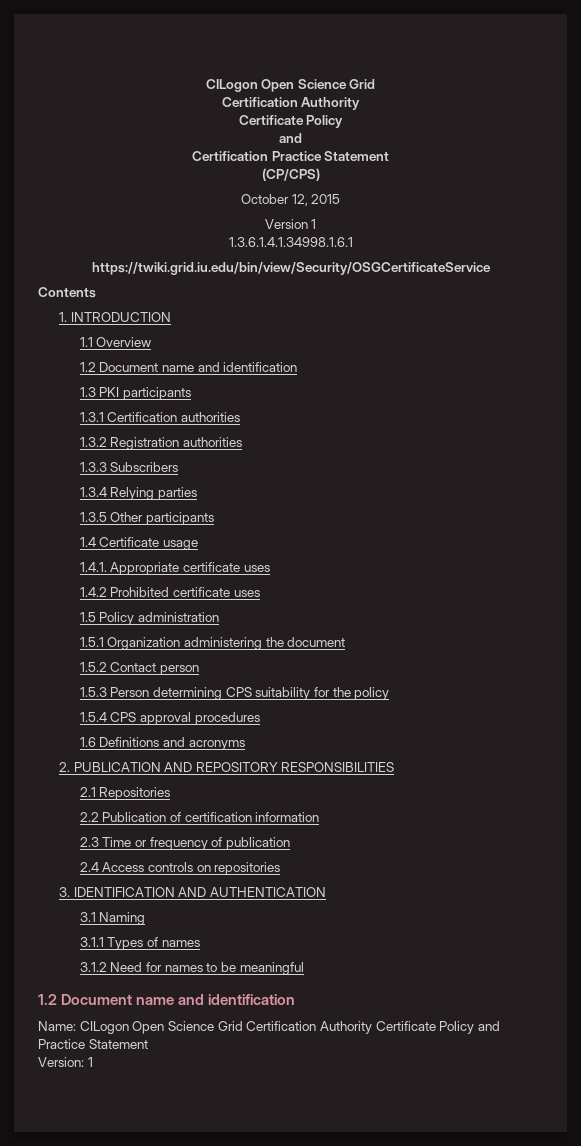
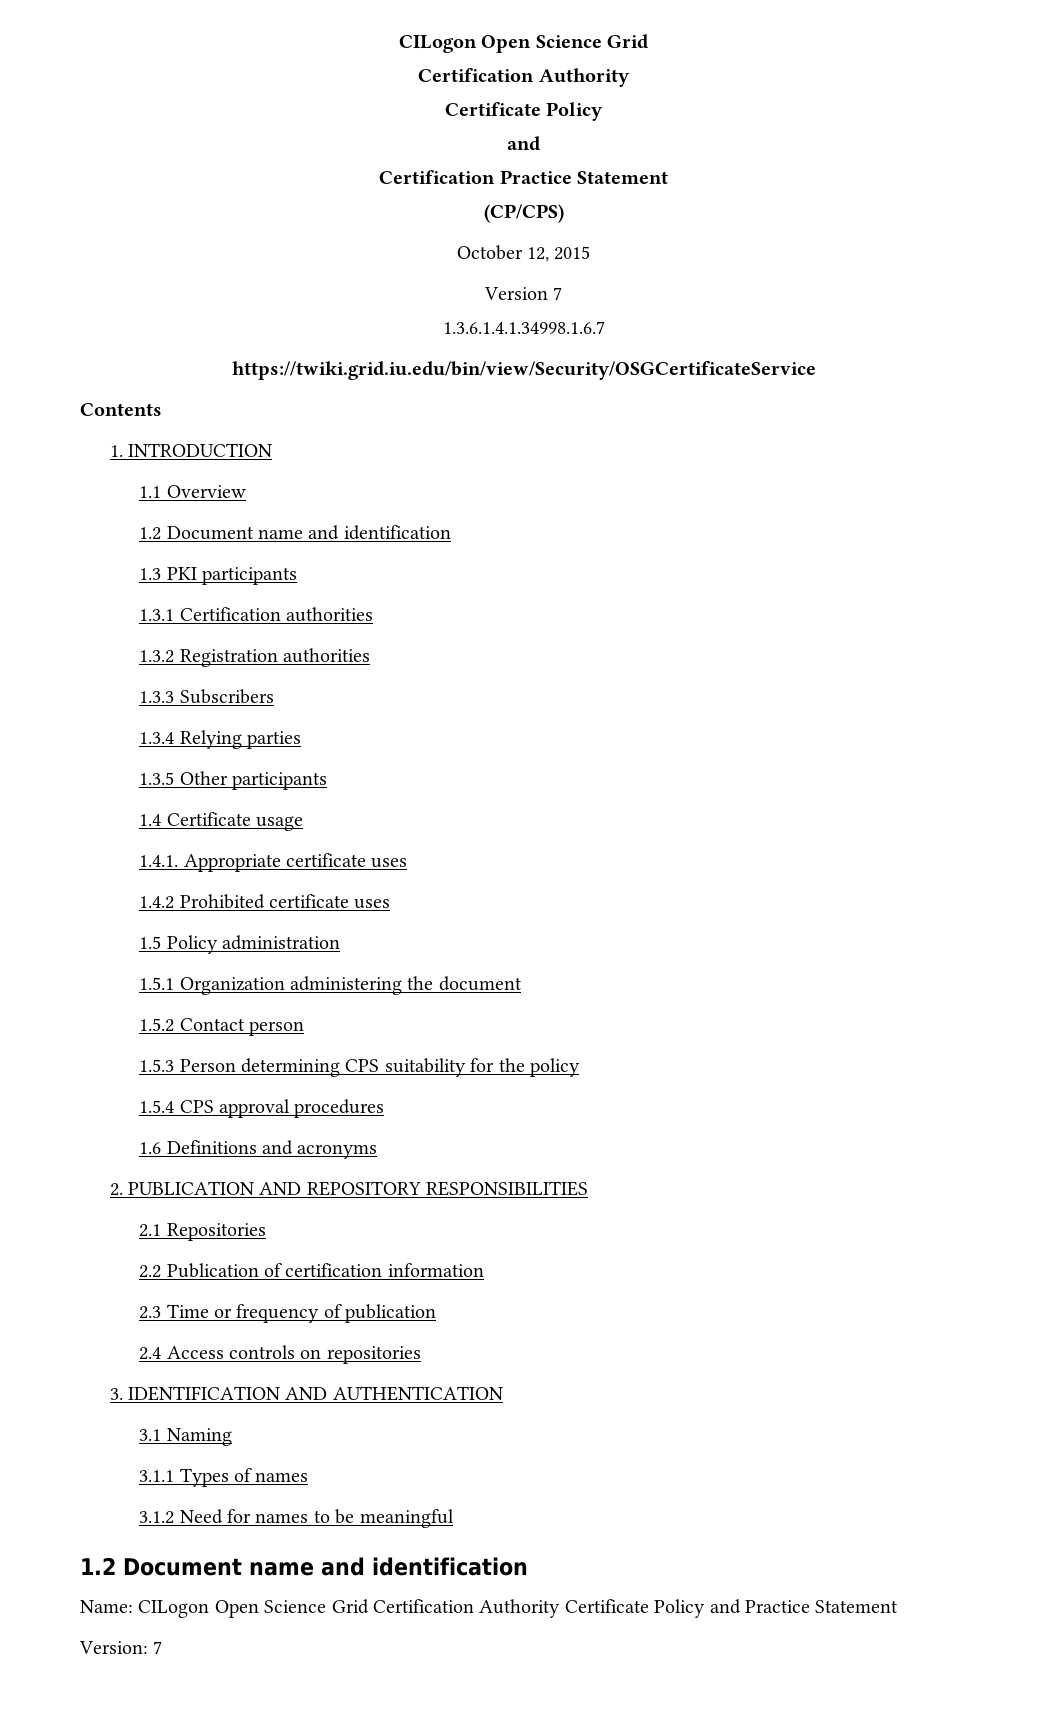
- Version 1
- 1.3.6.1.4.1.34998.1.6.1
+ Version 7
+ 1.3.6.1.4.1.34998.1.6.7
- Version: 1
+ Version: 7

